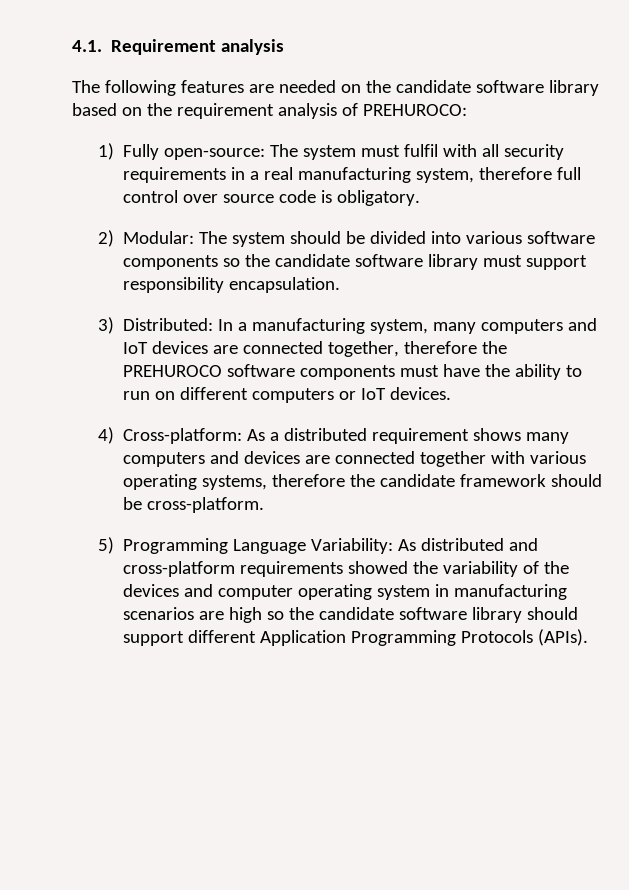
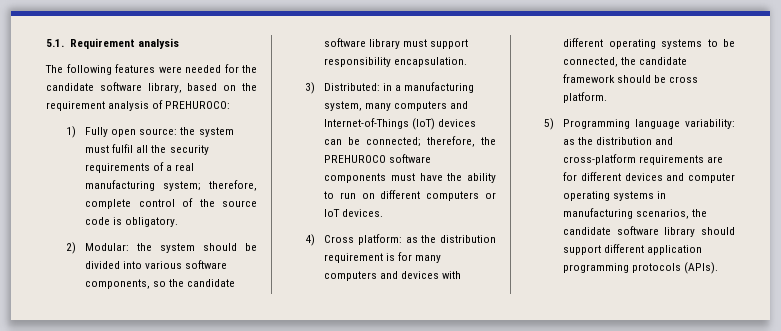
- 4.1. Requirement analysis
+ 5.1. Requirement analysis
- The following features are needed on the candidate software library based on the requirement analysis of PREHUROCO:
+ The following features were needed for the candidate software library, based on the requirement analysis of PREHUROCO:
- 1) Fully open-source: The system must fulfil with all security requirements in a real manufacturing system, therefore full control over source code is obligatory.
+ 1) Fully open source: the system must fulfil all the security requirements of a real manufacturing system; therefore, complete control of the source code is obligatory.
- 2) Modular: The system should be divided into various software components so the candidate software library must support responsibility encapsulation.
+ 2) Modular: the system should be divided into various software components, so the candidate software library must support responsibility encapsulation.
- 3) Distributed: In a manufacturing system, many computers and IoT devices are connected together, therefore the PREHUROCO software components must have the ability to run on different computers or IoT devices.
+ 3) Distributed: in a manufacturing system, many computers and Internet-of-Things (IoT) devices can be connected; therefore, the PREHUROCO software components must have the ability to run on different computers or IoT devices.
- 4) Cross-platform: As a distributed requirement shows many computers and devices are connected together with various operating systems, therefore the candidate framework should be cross-platform.
+ 4) Cross platform: as the distribution requirement is for many computers and devices with different operating systems to be connected, the candidate framework should be cross platform.
- 5) Programming Language Variability: As distributed and cross-platform requirements showed the variability of the devices and computer operating system in manufacturing scenarios are high so the candidate software library should support different Application Programming Protocols (APIs).
+ 5) Programming language variability: as the distribution and cross-platform requirements are for different devices and computer operating systems in manufacturing scenarios, the candidate software library should support different application programming protocols (APIs).

